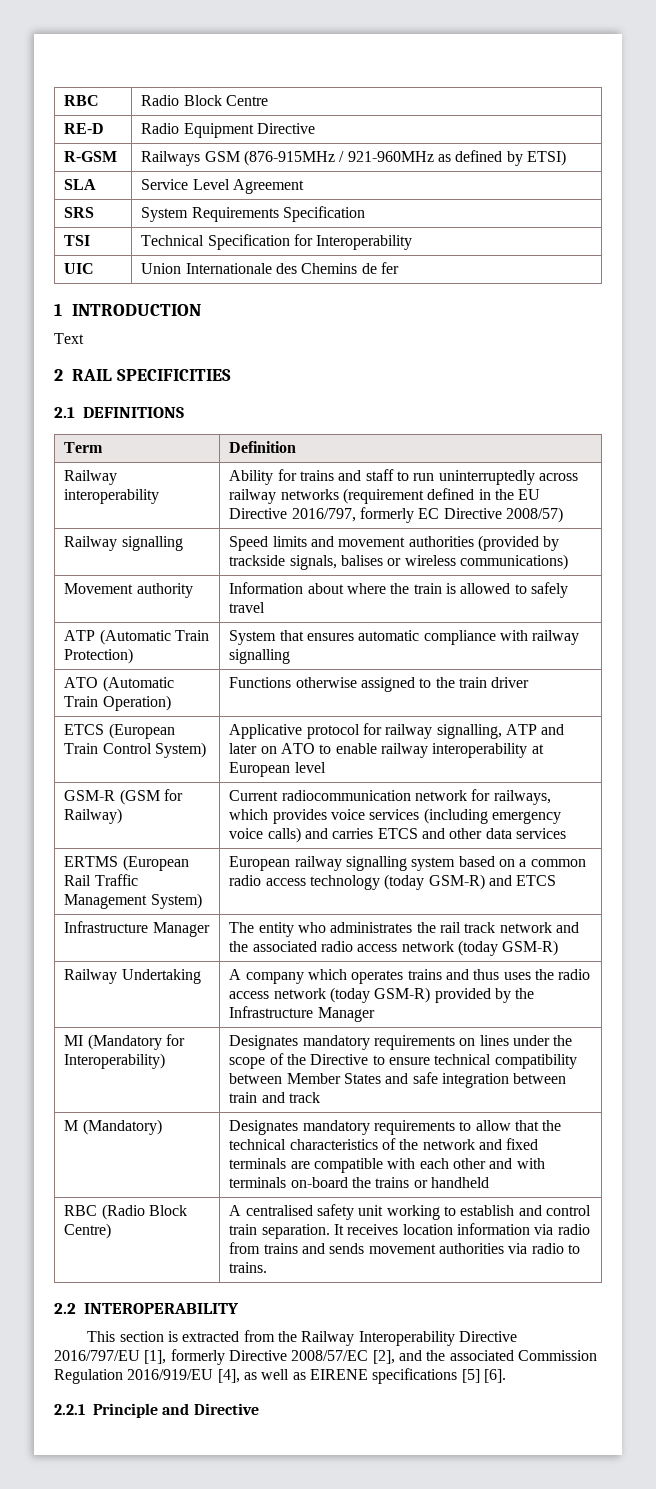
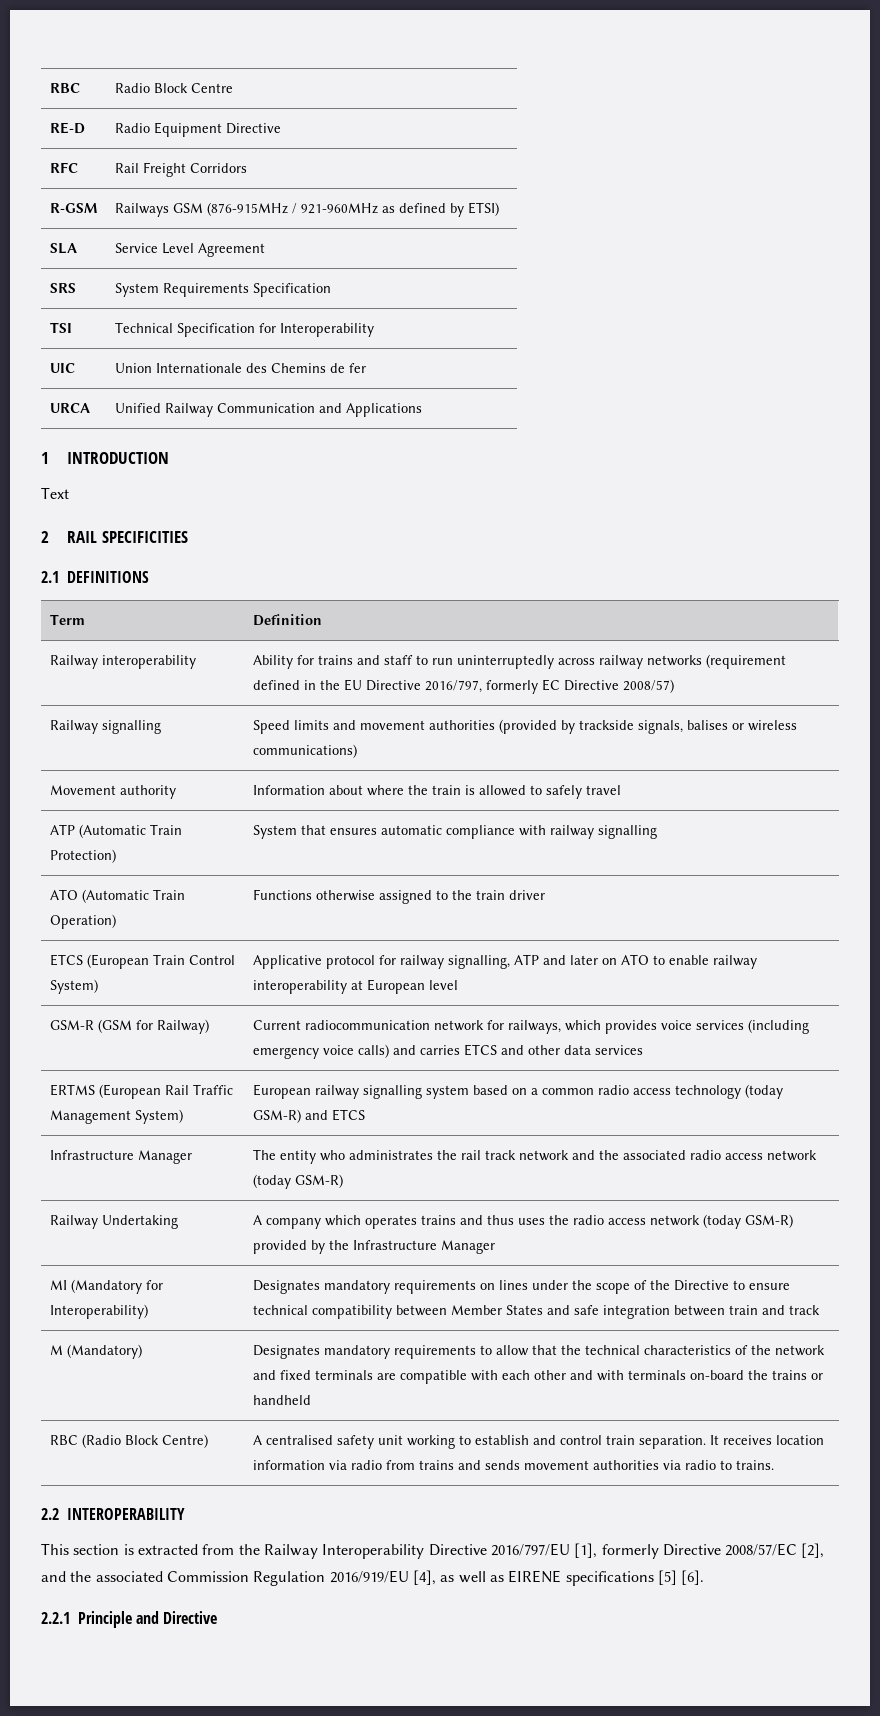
+ RFC | Rail Freight Corridors
+ URCA | Unified Railway Communication and Applications

